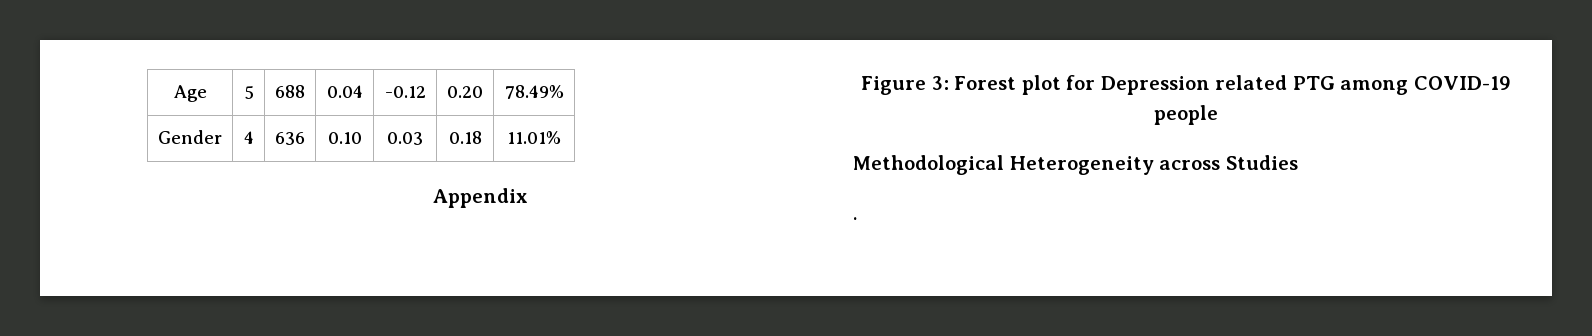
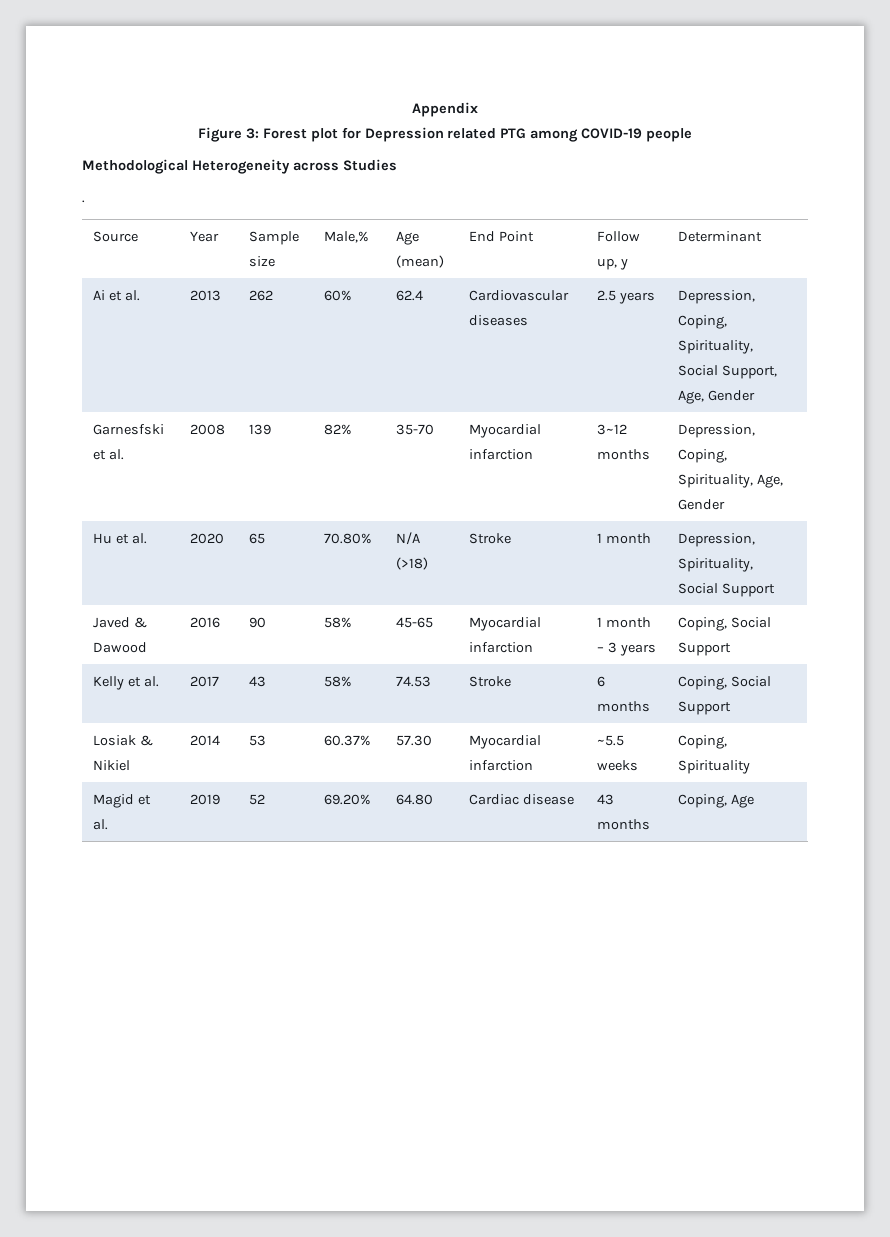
- Age | 5 | 688 | 0.04 | -0.12 | 0.20 | 78.49%
- Gender | 4 | 636 | 0.10 | 0.03 | 0.18 | 11.01%
+ Source | Year | Sample size | Male,% | Age (mean) | End Point | Follow up, y | Determinant
+ Ai et al. | 2013 | 262 | 60% | 62.4 | Cardiovascular diseases | 2.5 years | Depression, Coping, Spirituality, Social Support, Age, Gender
+ Garnesfski et al. | 2008 | 139 | 82% | 35-70 | Myocardial infarction | 3~12 months | Depression, Coping, Spirituality, Age, Gender
+ Hu et al. | 2020 | 65 | 70.80% | N/A (>18) | Stroke | 1 month | Depression, Spirituality, Social Support
+ Javed & Dawood | 2016 | 90 | 58% | 45-65 | Myocardial infarction | 1 month – 3 years | Coping, Social Support
+ Kelly et al. | 2017 | 43 | 58% | 74.53 | Stroke | 6 months | Coping, Social Support
+ Losiak & Nikiel | 2014 | 53 | 60.37% | 57.30 | Myocardial infarction | ~5.5 weeks | Coping, Spirituality
+ Magid et al. | 2019 | 52 | 69.20% | 64.80 | Cardiac disease | 43 months | Coping, Age

